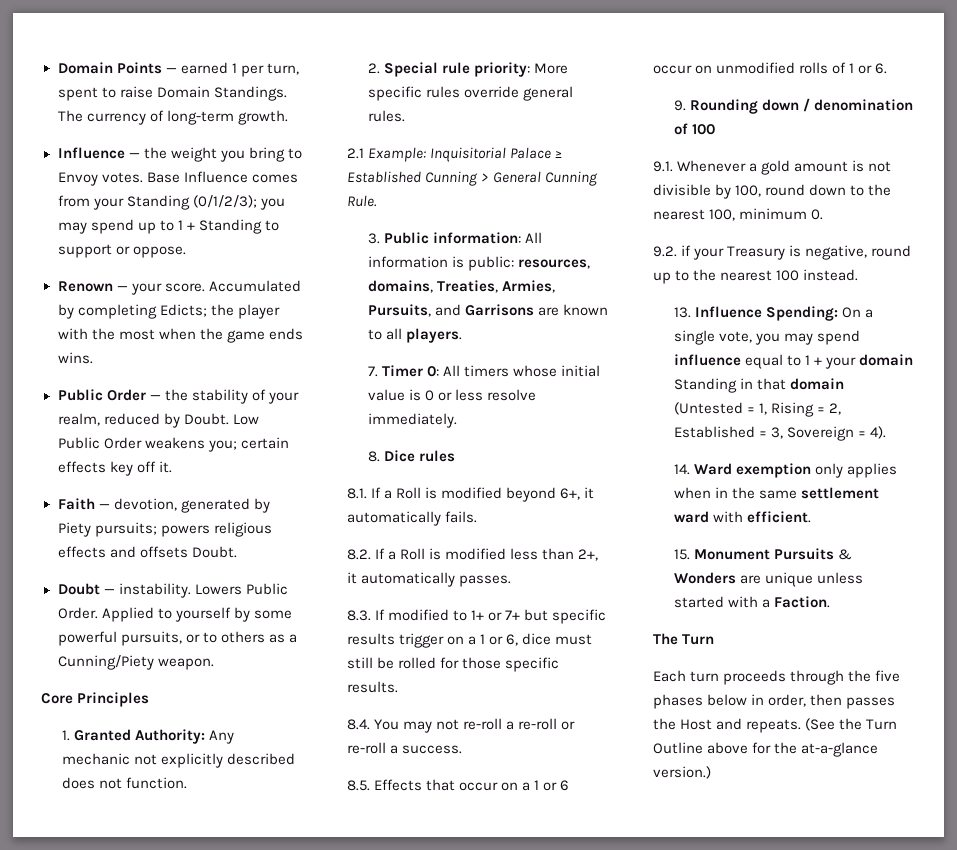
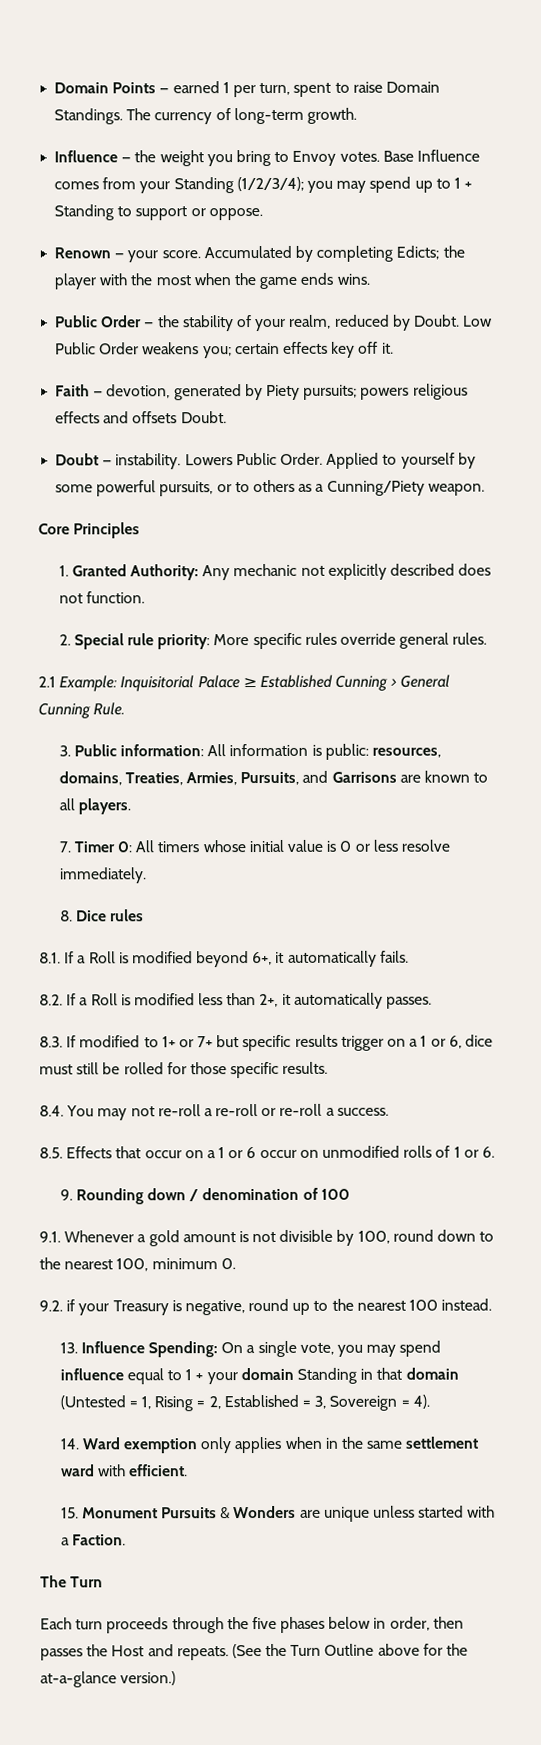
- Base Influence comes from your Standing (0/1/2/3); you may spend up to 1 + Standing to support or oppose.
+ Base Influence comes from your Standing (1/2/3/4); you may spend up to 1 + Standing to support or oppose.

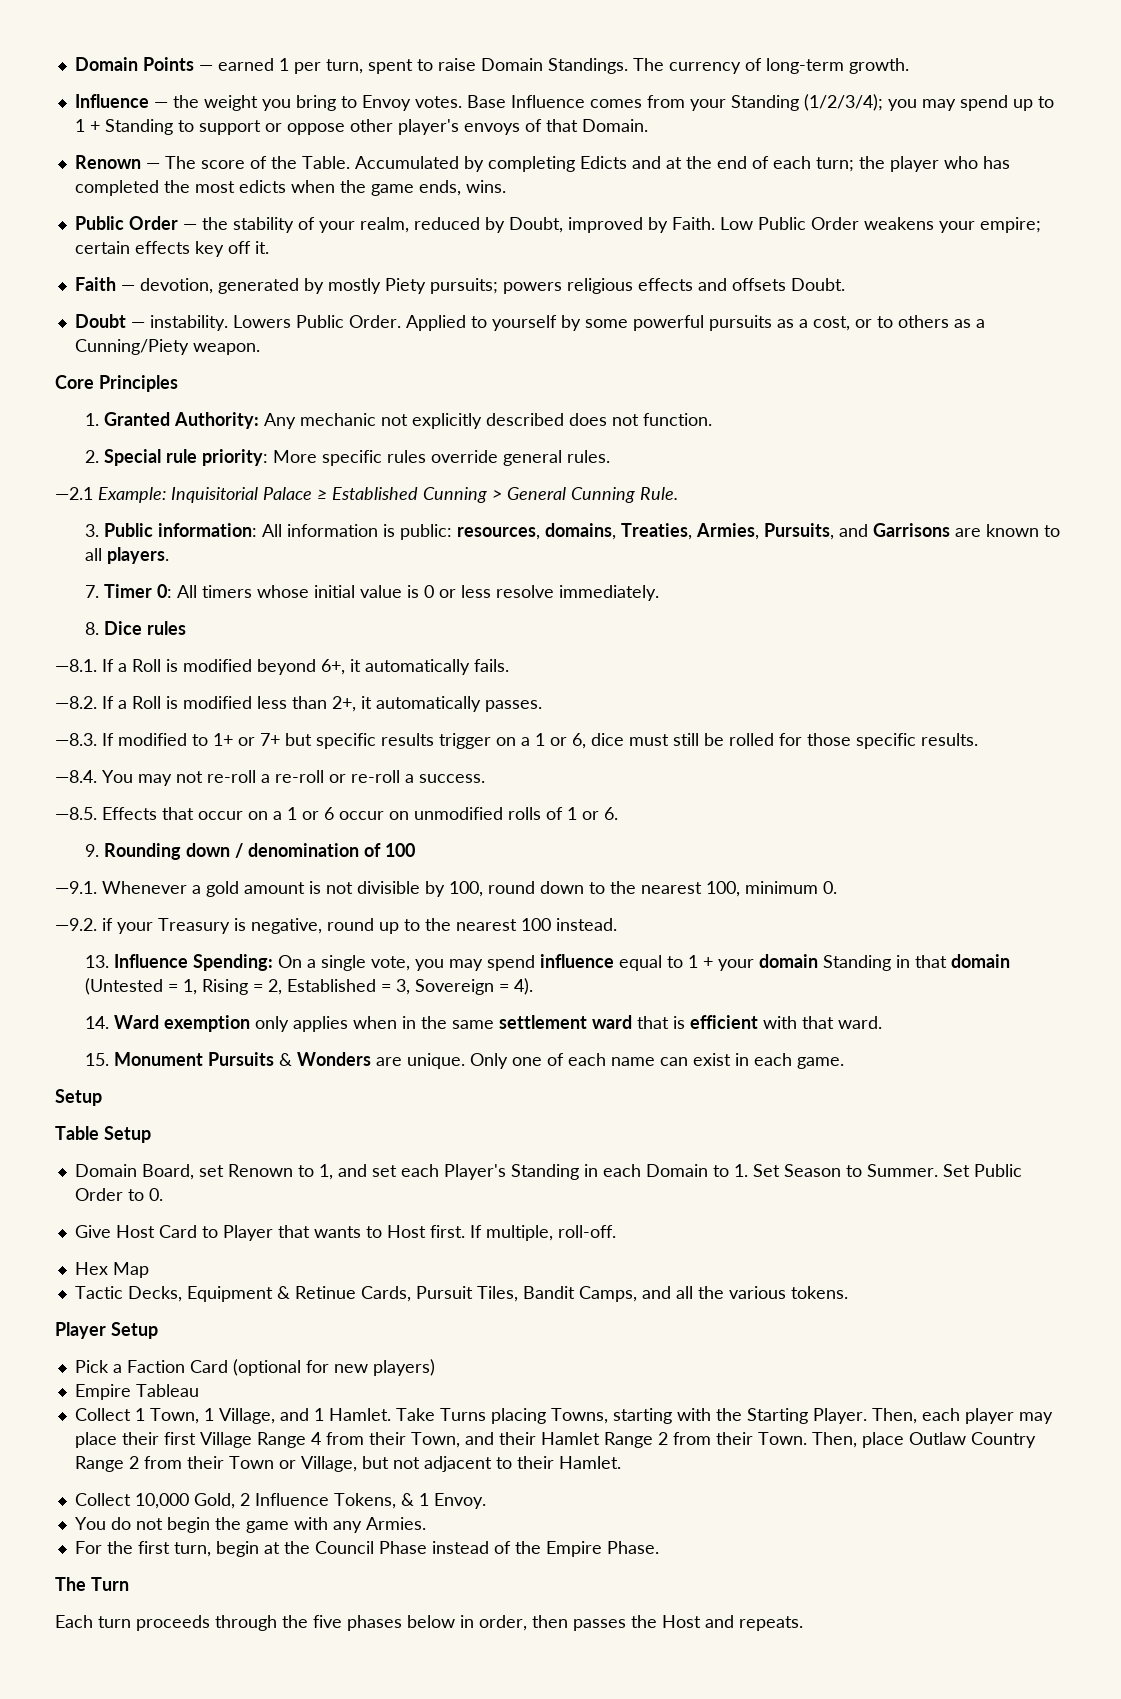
- Base Influence comes from your Standing (1/2/3/4); you may spend up to 1 + Standing to support or oppose.
- Renown — your score. Accumulated by completing Edicts; the player with the most when the game ends wins.
+ Base Influence comes from your Standing (1/2/3/4); you may spend up to 1 + Standing to support or oppose other player's envoys of that Domain.
+ Renown — The score of the Table. Accumulated by completing Edicts and at the end of each turn; the player who has completed the most edicts when the game ends, wins.
- Public Order — the stability of your realm, reduced by Doubt.
+ Public Order — the stability of your realm, reduced by Doubt, improved by Faith.
- Low Public Order weakens you; certain effects key off it.
+ Low Public Order weakens your empire; certain effects key off it.
- Faith — devotion, generated by Piety pursuits; powers religious effects and offsets Doubt.
+ Faith — devotion, generated by mostly Piety pursuits; powers religious effects and offsets Doubt.
- Applied to yourself by some powerful pursuits, or to others as a Cunning/Piety weapon.
+ Applied to yourself by some powerful pursuits as a cost, or to others as a Cunning/Piety weapon.
- 2.1 Example: Inquisitorial Palace ≥ Established Cunning > General Cunning Rule.
+ —2.1 Example: Inquisitorial Palace ≥ Established Cunning > General Cunning Rule.
- 8.1. If a Roll is modified beyond 6+, it automatically fails.
+ —8.1. If a Roll is modified beyond 6+, it automatically fails.
- 8.2. If a Roll is modified less than 2+, it automatically passes.
+ —8.2. If a Roll is modified less than 2+, it automatically passes.
- 8.3. If modified to 1+ or 7+ but specific results trigger on a 1 or 6, dice must still be rolled for those specific results.
+ —8.3. If modified to 1+ or 7+ but specific results trigger on a 1 or 6, dice must still be rolled for those specific results.
- 8.4. You may not re-roll a re-roll or re-roll a success.
+ —8.4. You may not re-roll a re-roll or re-roll a success.
- 8.5. Effects that occur on a 1 or 6 occur on unmodified rolls of 1 or 6.
+ —8.5. Effects that occur on a 1 or 6 occur on unmodified rolls of 1 or 6.
- 9.1. Whenever a gold amount is not divisible by 100, round down to the nearest 100, minimum 0.
+ —9.1. Whenever a gold amount is not divisible by 100, round down to the nearest 100, minimum 0.
- 9.2. if your Treasury is negative, round up to the nearest 100 instead.
+ —9.2. if your Treasury is negative, round up to the nearest 100 instead.
- 14. Ward exemption only applies when in the same settlement ward with efficient.
+ 14. Ward exemption only applies when in the same settlement ward that is efficient with that ward.
- 15. Monument Pursuits & Wonders are unique unless started with a Faction.
+ 15. Monument Pursuits & Wonders are unique. Only one of each name can exist in each game.
+ Setup
+ Table Setup
+ Domain Board, set Renown to 1, and set each Player's Standing in each Domain to 1. Set Season to Summer. Set Public Order to 0.
+ Give Host Card to Player that wants to Host first. If multiple, roll-off.
+ Hex Map
+ Tactic Decks, Equipment & Retinue Cards, Pursuit Tiles, Bandit Camps, and all the various tokens.
+ Player Setup
+ Pick a Faction Card (optional for new players)
+ Empire Tableau
+ Collect 1 Town, 1 Village, and 1 Hamlet. Take Turns placing Towns, starting with the Starting Player. Then, each player may place their first Village Range 4 from their Town, and their Hamlet Range 2 from their Town. Then, place Outlaw Country Range 2 from their Town or Village, but not adjacent to their Hamlet.
+ Collect 10,000 Gold, 2 Influence Tokens, & 1 Envoy.
+ You do not begin the game with any Armies.
+ For the first turn, begin at the Council Phase instead of the Empire Phase.
- (See the Turn Outline above for the at-a-glance version.)

